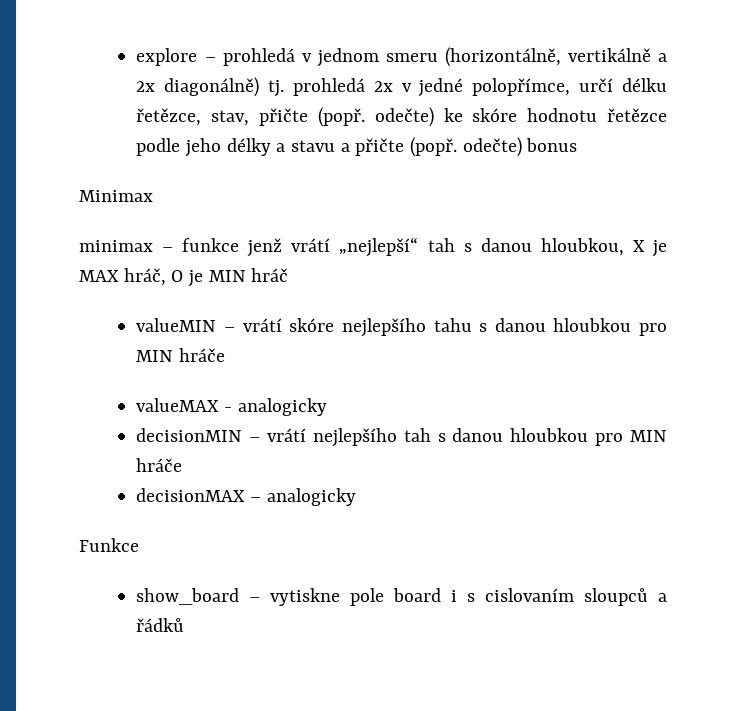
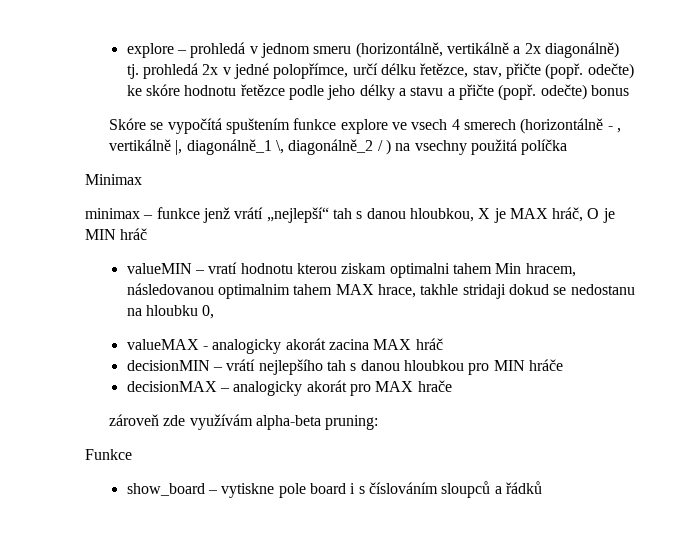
+ Skóre se vypočítá spuštením funkce explore ve vsech 4 smerech (horizontálně - , vertikálně |, diagonálně_1 \, diagonálně_2 / ) na vsechny použitá políčka
- valueMIN – vrátí skóre nejlepšího tahu s danou hloubkou pro MIN hráče
+ valueMIN – vratí hodnotu kterou ziskam optimalni tahem Min hracem, následovanou optimalnim tahem MAX hrace, takhle stridaji dokud se nedostanu na hloubku 0,
- valueMAX - analogicky
+ valueMAX - analogicky akorát zacina MAX hráč
- decisionMAX – analogicky
+ decisionMAX – analogicky akorát pro MAX hrače
+ zároveň zde využívám alpha-beta pruning:
- show_board – vytiskne pole board i s cislovaním sloupců a řádků
+ show_board – vytiskne pole board i s číslováním sloupců a řádků

